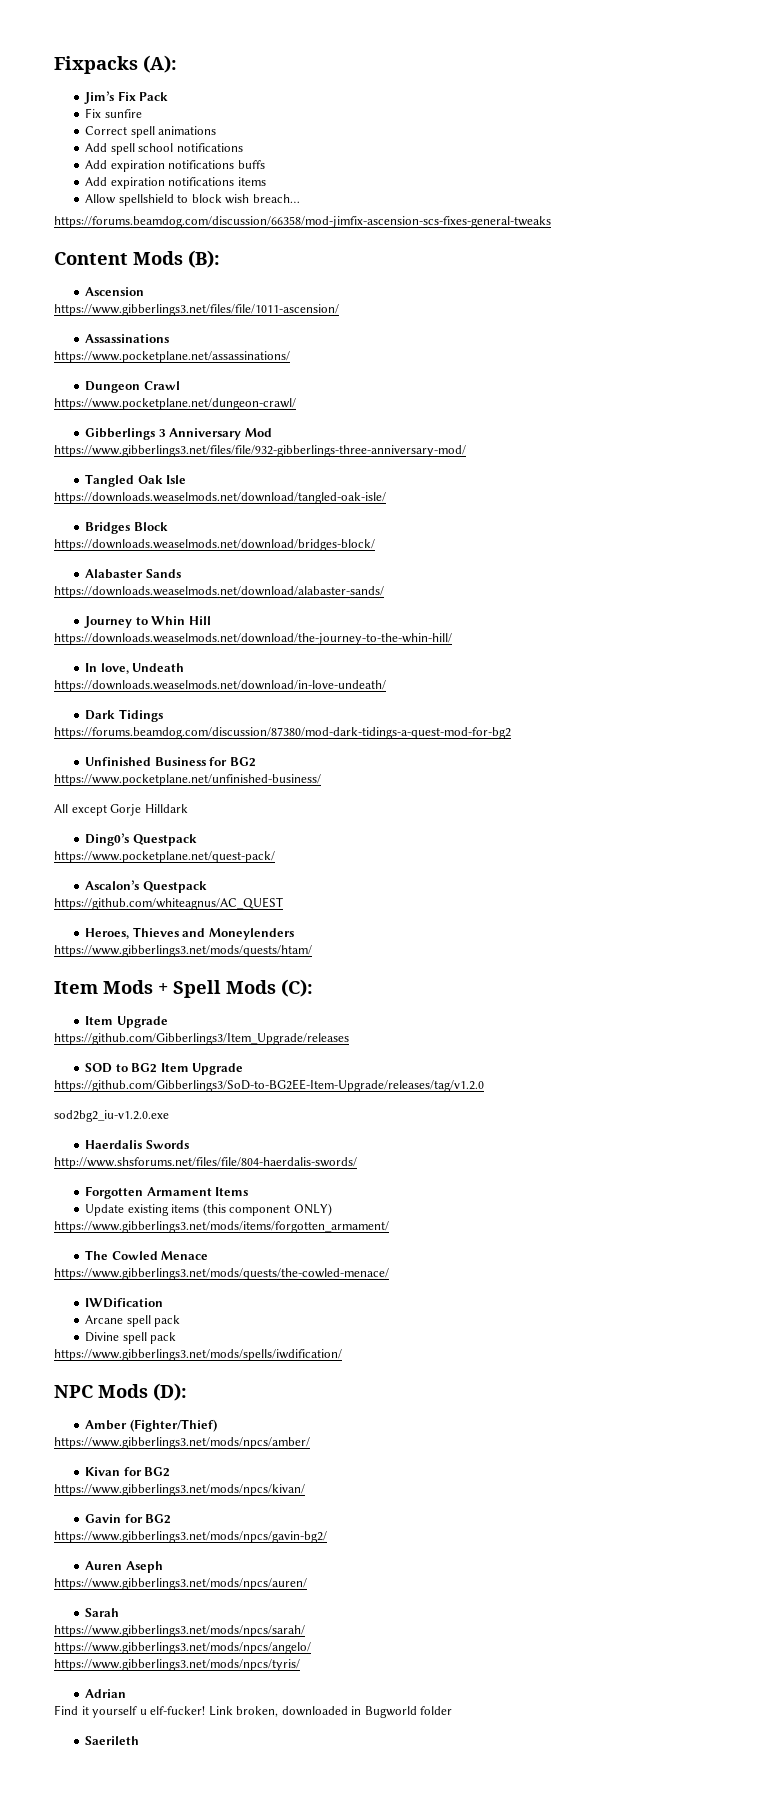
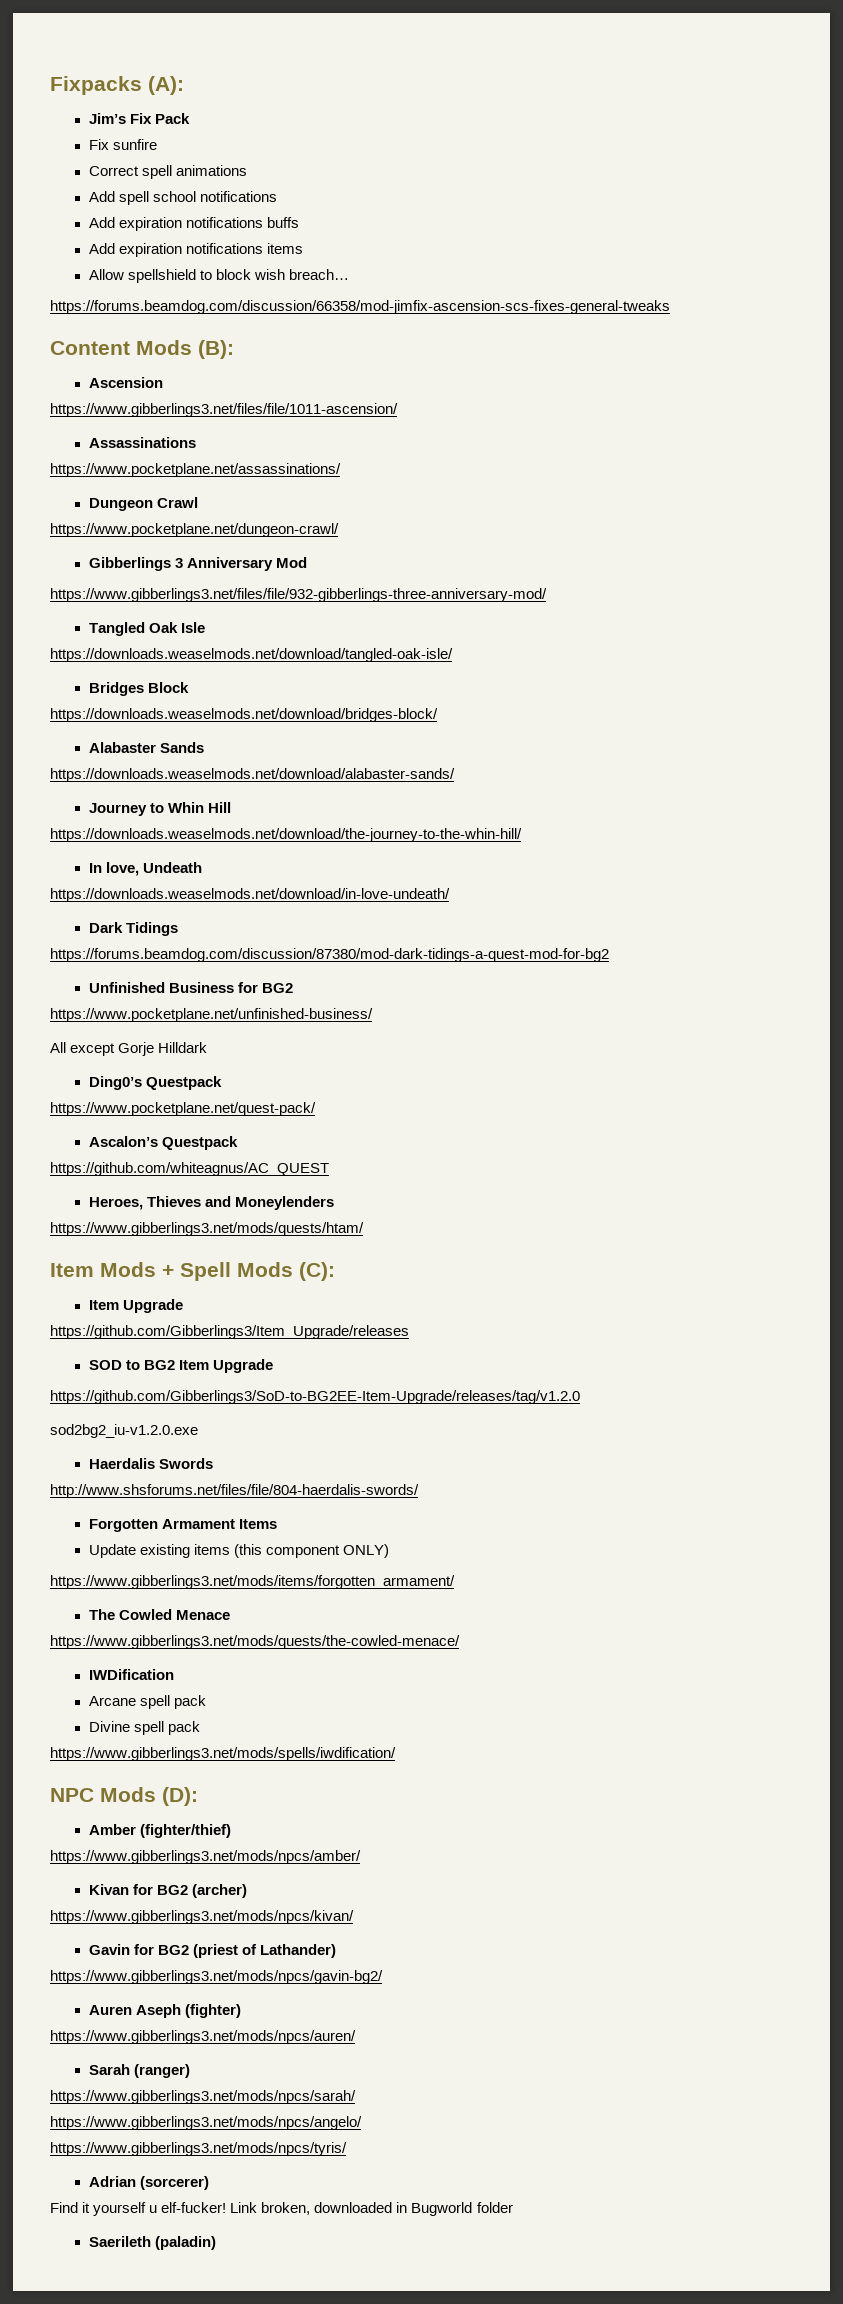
- Amber (Fighter/Thief)
+ Amber (fighter/thief)
- Kivan for BG2
+ Kivan for BG2 (archer)
- Gavin for BG2
+ Gavin for BG2 (priest of Lathander)
- Auren Aseph
+ Auren Aseph (fighter)
- Sarah
+ Sarah (ranger)
- Adrian
+ Adrian (sorcerer)
- Saerileth
+ Saerileth (paladin)

